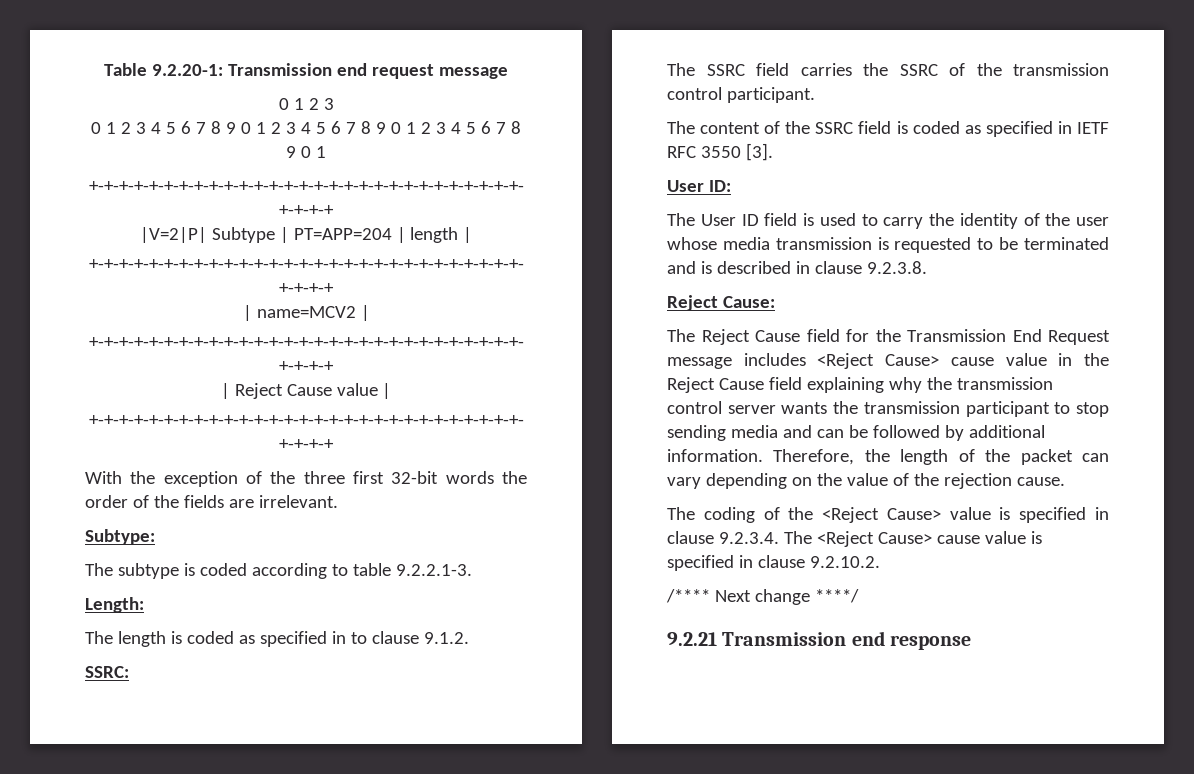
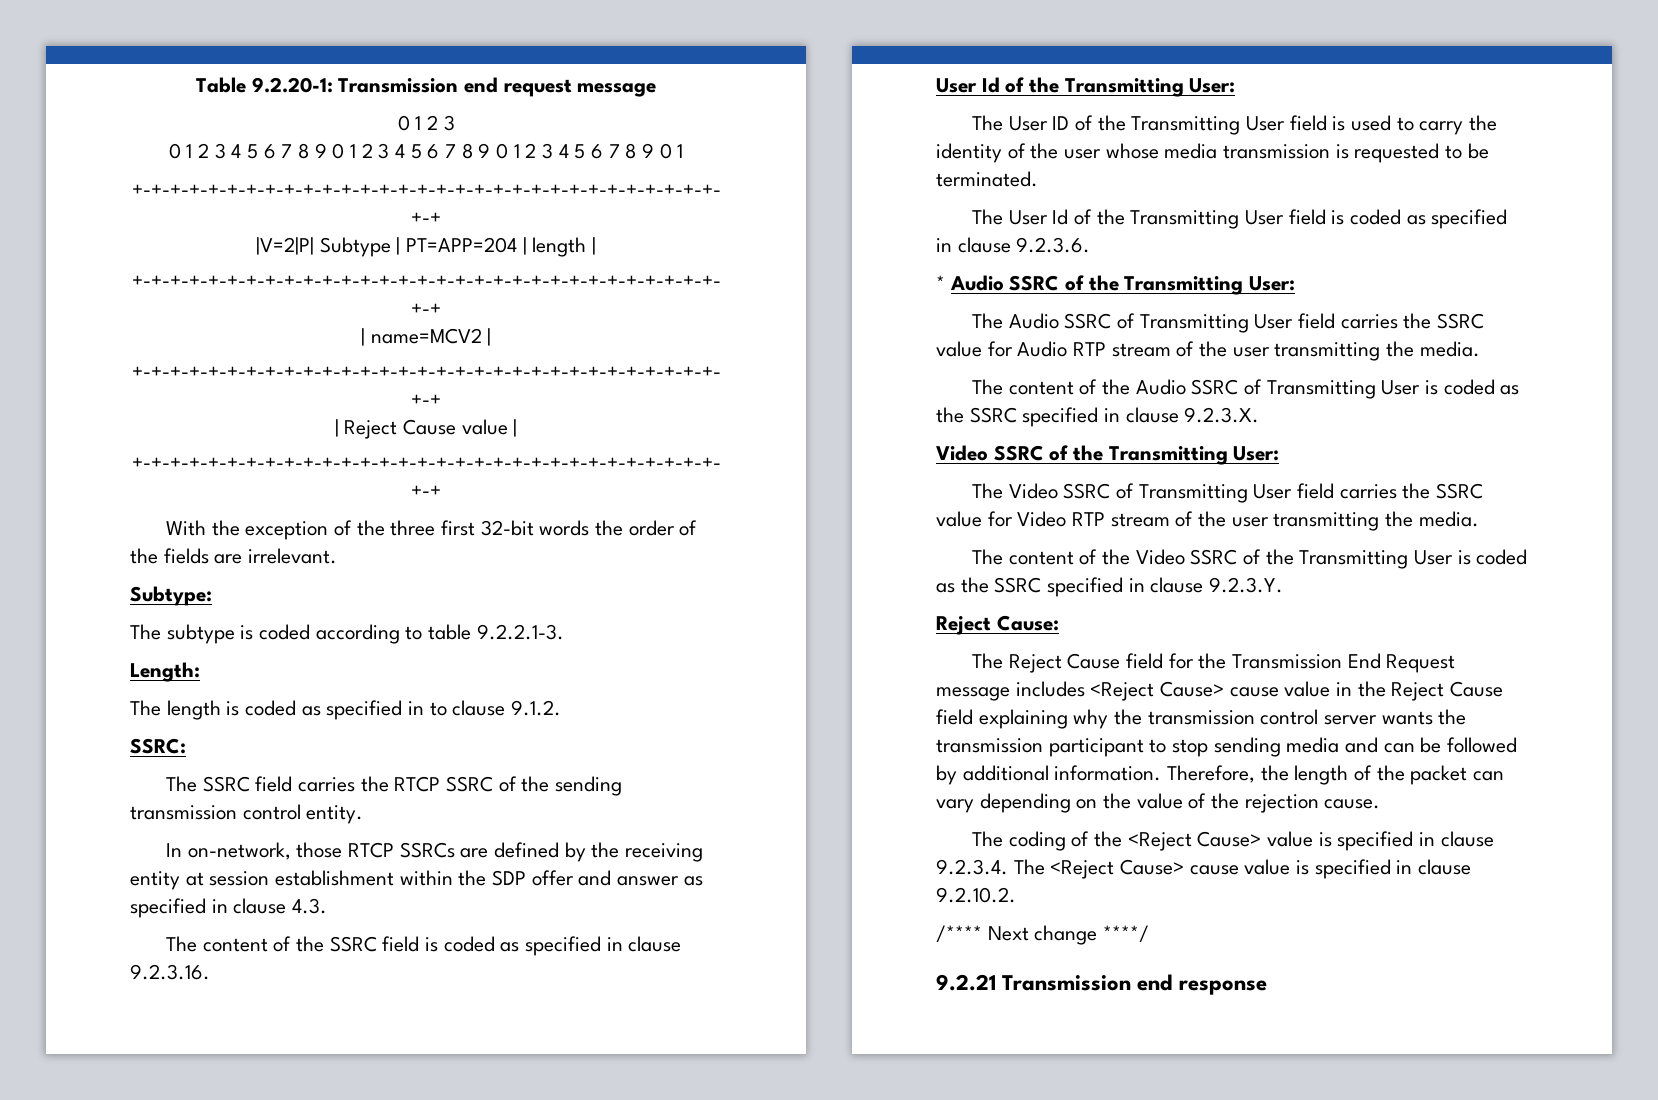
- The SSRC field carries the SSRC of the transmission control participant.
+ The SSRC field carries the RTCP SSRC of the sending transmission control entity.
+ In on-network, those RTCP SSRCs are defined by the receiving entity at session establishment within the SDP offer and answer as specified in clause 4.3.
- The content of the SSRC field is coded as specified in IETF RFC 3550 [3].
- User ID:
+ The content of the SSRC field is coded as specified in clause 9.2.3.16.
+ User Id of the Transmitting User:
- The User ID field is used to carry the identity of the user whose media transmission is requested to be terminated and is described in clause 9.2.3.8.
+ The User ID of the Transmitting User field is used to carry the identity of the user whose media transmission is requested to be terminated.
+ The User Id of the Transmitting User field is coded as specified in clause 9.2.3.6.
+ * Audio SSRC of the Transmitting User:
+ The Audio SSRC of Transmitting User field carries the SSRC value for Audio RTP stream of the user transmitting the media.
+ The content of the Audio SSRC of Transmitting User is coded as the SSRC specified in clause 9.2.3.X.
+ Video SSRC of the Transmitting User:
+ The Video SSRC of Transmitting User field carries the SSRC value for Video RTP stream of the user transmitting the media.
+ The content of the Video SSRC of the Transmitting User is coded as the SSRC specified in clause 9.2.3.Y.

